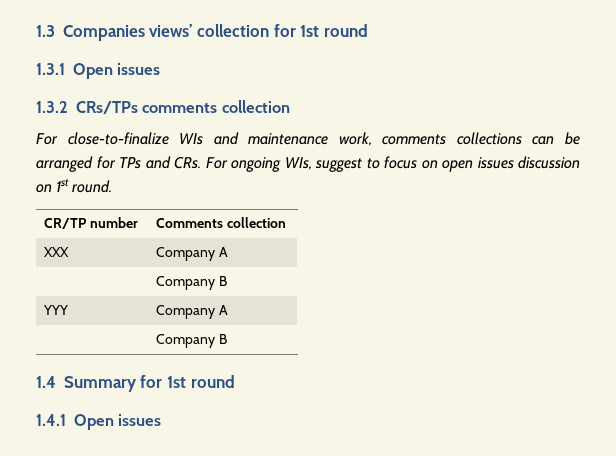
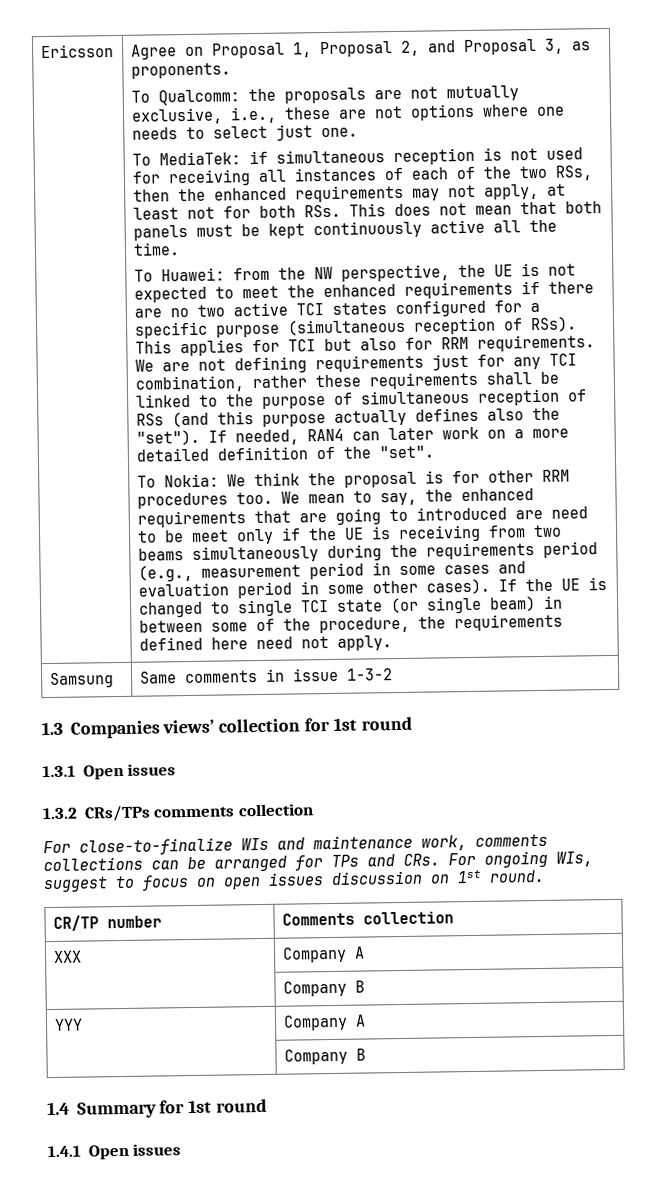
+ Ericsson | Agree on Proposal 1, Proposal 2, and Proposal 3, as proponents.
+ To Qualcomm: the proposals are not mutually exclusive, i.e., these are not options where one needs to select just one.
+ To MediaTek: if simultaneous reception is not used for receiving all instances of each of the two RSs, then the enhanced requirements may not apply, at least not for both RSs. This does not mean that both panels must be kept continuously active all the time.
+ To Huawei: from the NW perspective, the UE is not expected to meet the enhanced requirements if there are no two active TCI states configured for a specific purpose (simultaneous reception of RSs). This applies for TCI but also for RRM requirements. We are not defining requirements just for any TCI combination, rather these requirements shall be linked to the purpose of simultaneous reception of RSs (and this purpose actually defines also the "set"). If needed, RAN4 can later work on a more detailed definition of the "set".
+ To Nokia: We think the proposal is for other RRM procedures too. We mean to say, the enhanced requirements that are going to introduced are need to be meet only if the UE is receiving from two beams simultaneously during the requirements period (e.g., measurement period in some cases and evaluation period in some other cases). If the UE is changed to single TCI state (or single beam) in between some of the procedure, the requirements defined here need not apply.
+ Samsung | Same comments in issue 1-3-2

